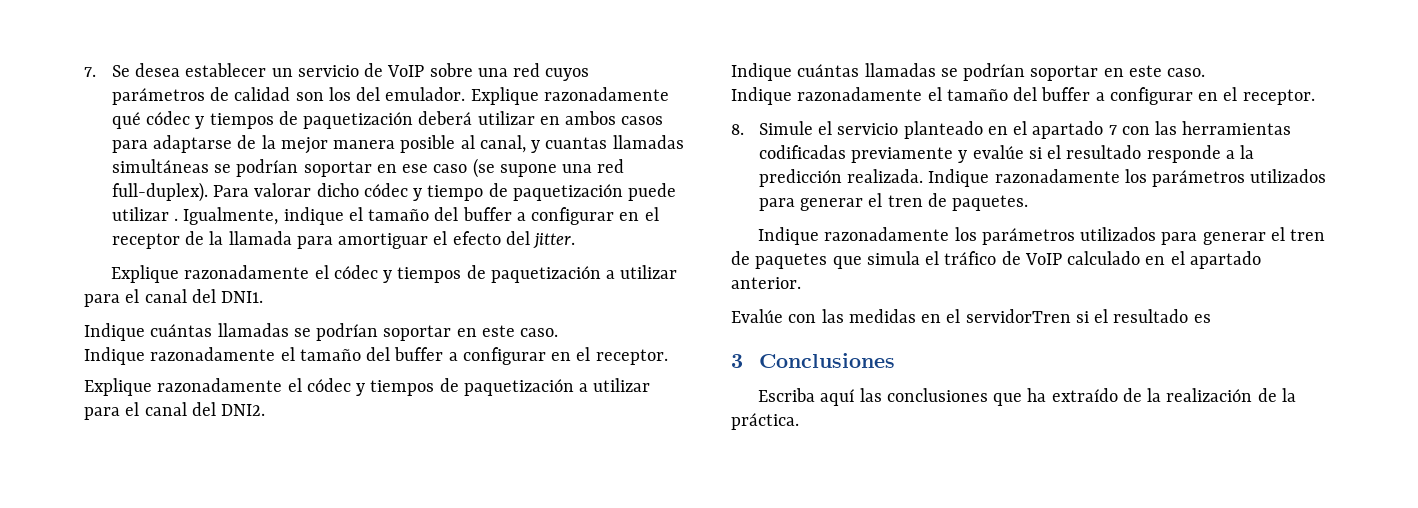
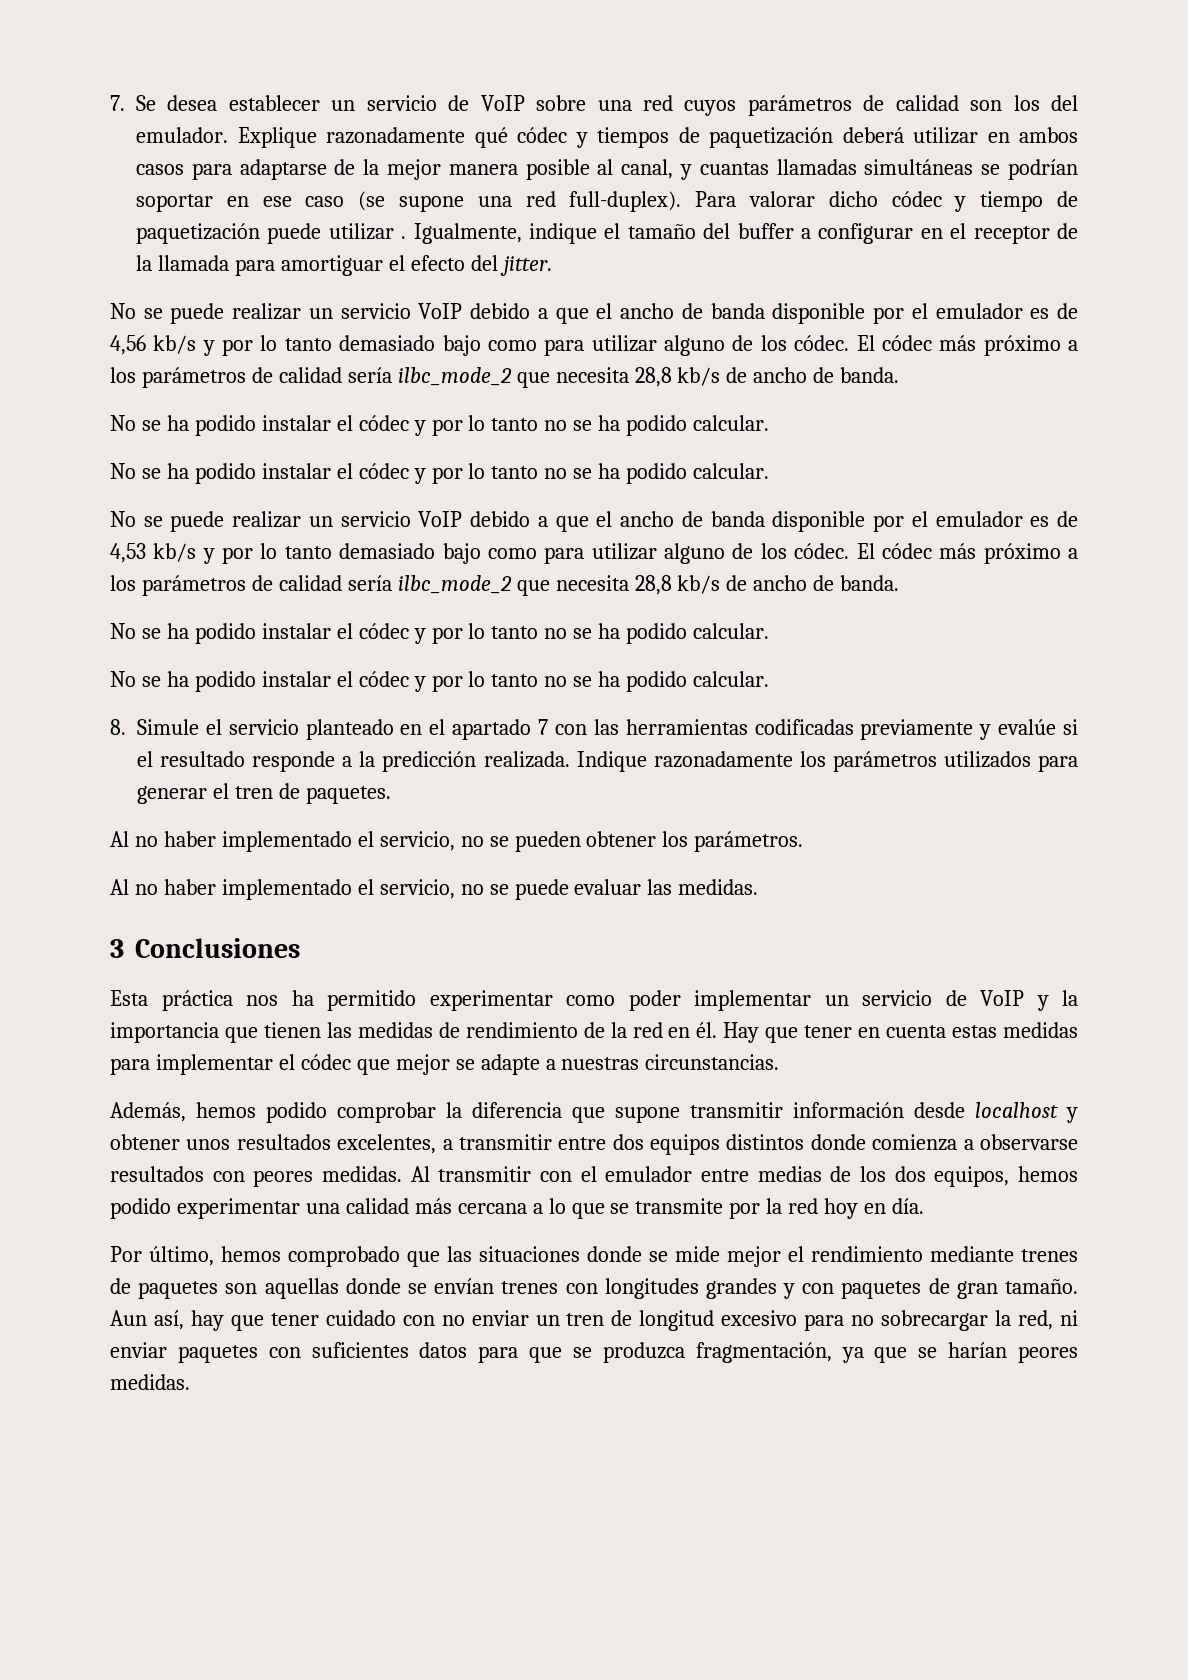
- Explique razonadamente el códec y tiempos de paquetización a utilizar para el canal del DNI1.
- Indique cuántas llamadas se podrían soportar en este caso.
- Indique razonadamente el tamaño del buffer a configurar en el receptor.
- Explique razonadamente el códec y tiempos de paquetización a utilizar para el canal del DNI2.
- Indique cuántas llamadas se podrían soportar en este caso.
- Indique razonadamente el tamaño del buffer a configurar en el receptor.
+ No se puede realizar un servicio VoIP debido a que el ancho de banda disponible por el emulador es de 4,56 kb/s y por lo tanto demasiado bajo como para utilizar alguno de los códec. El códec más próximo a los parámetros de calidad sería ilbc_mode_2 que necesita 28,8 kb/s de ancho de banda.
+ No se ha podido instalar el códec y por lo tanto no se ha podido calcular.
+ No se ha podido instalar el códec y por lo tanto no se ha podido calcular.
+ No se puede realizar un servicio VoIP debido a que el ancho de banda disponible por el emulador es de 4,53 kb/s y por lo tanto demasiado bajo como para utilizar alguno de los códec. El códec más próximo a los parámetros de calidad sería ilbc_mode_2 que necesita 28,8 kb/s de ancho de banda.
+ No se ha podido instalar el códec y por lo tanto no se ha podido calcular.
+ No se ha podido instalar el códec y por lo tanto no se ha podido calcular.
- Indique razonadamente los parámetros utilizados para generar el tren de paquetes que simula el tráfico de VoIP calculado en el apartado anterior.
- Evalúe con las medidas en el servidorTren si el resultado es
+ Al no haber implementado el servicio, no se pueden obtener los parámetros.
+ Al no haber implementado el servicio, no se puede evaluar las medidas.
  3 Conclusiones
- Escriba aquí las conclusiones que ha extraído de la realización de la práctica.
+ Esta práctica nos ha permitido experimentar como poder implementar un servicio de VoIP y la importancia que tienen las medidas de rendimiento de la red en él. Hay que tener en cuenta estas medidas para implementar el códec que mejor se adapte a nuestras circunstancias.
+ Además, hemos podido comprobar la diferencia que supone transmitir información desde localhost y obtener unos resultados excelentes, a transmitir entre dos equipos distintos donde comienza a observarse resultados con peores medidas. Al transmitir con el emulador entre medias de los dos equipos, hemos podido experimentar una calidad más cercana a lo que se transmite por la red hoy en día.
+ Por último, hemos comprobado que las situaciones donde se mide mejor el rendimiento mediante trenes de paquetes son aquellas donde se envían trenes con longitudes grandes y con paquetes de gran tamaño. Aun así, hay que tener cuidado con no enviar un tren de longitud excesivo para no sobrecargar la red, ni enviar paquetes con suficientes datos para que se produzca fragmentación, ya que se harían peores medidas.

